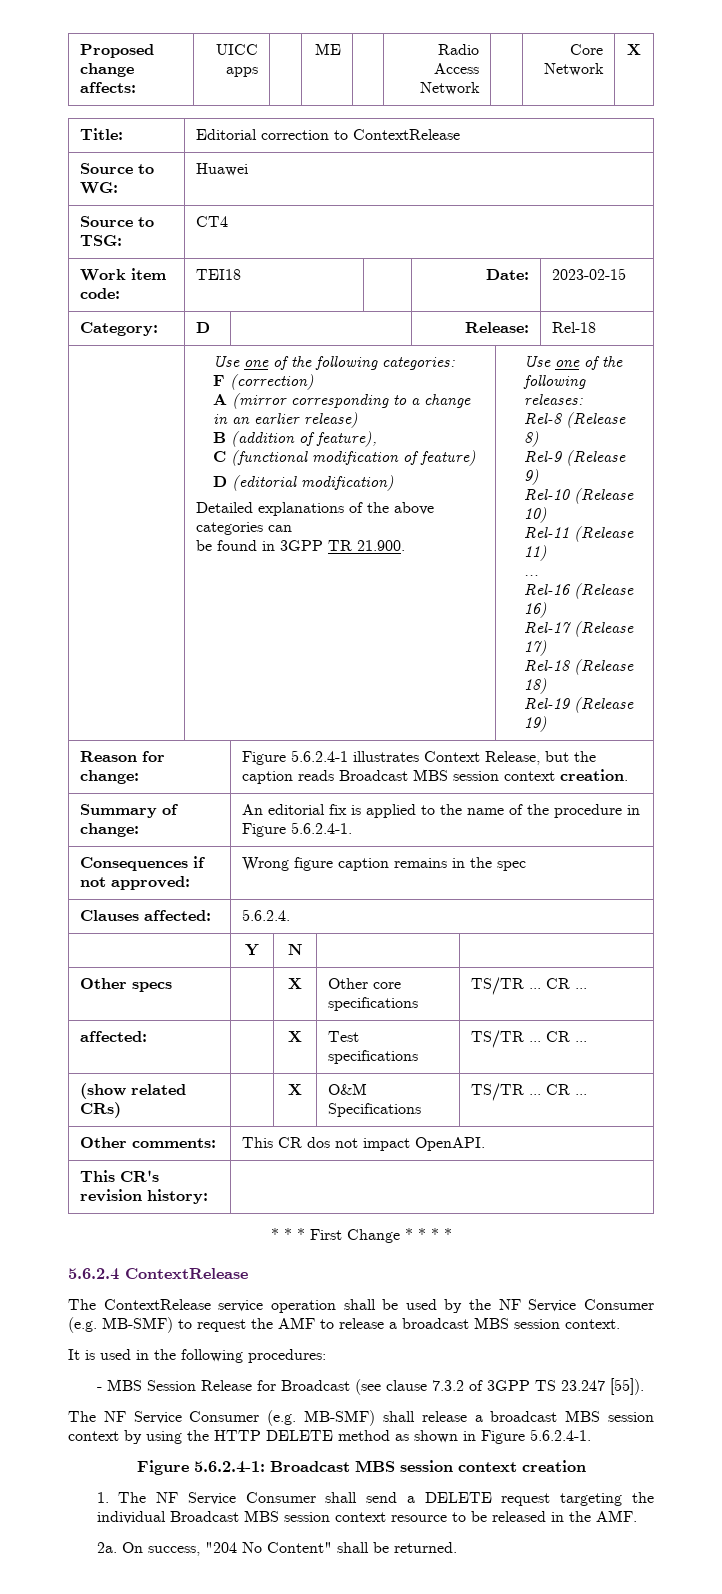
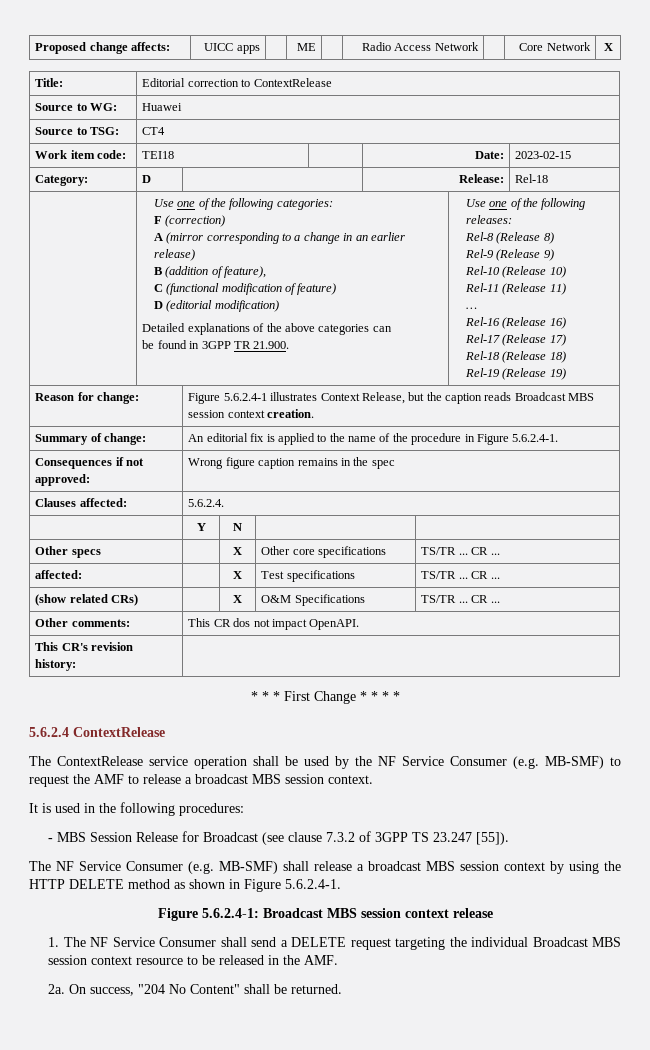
- Figure 5.6.2.4-1: Broadcast MBS session context creation
+ Figure 5.6.2.4-1: Broadcast MBS session context release

